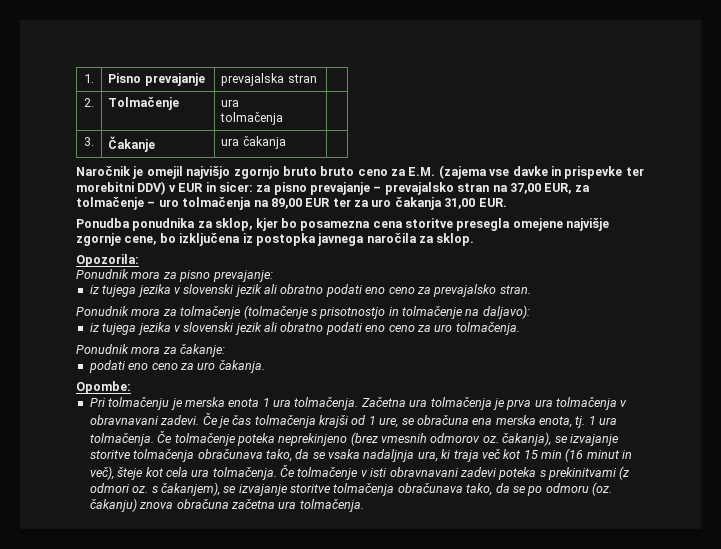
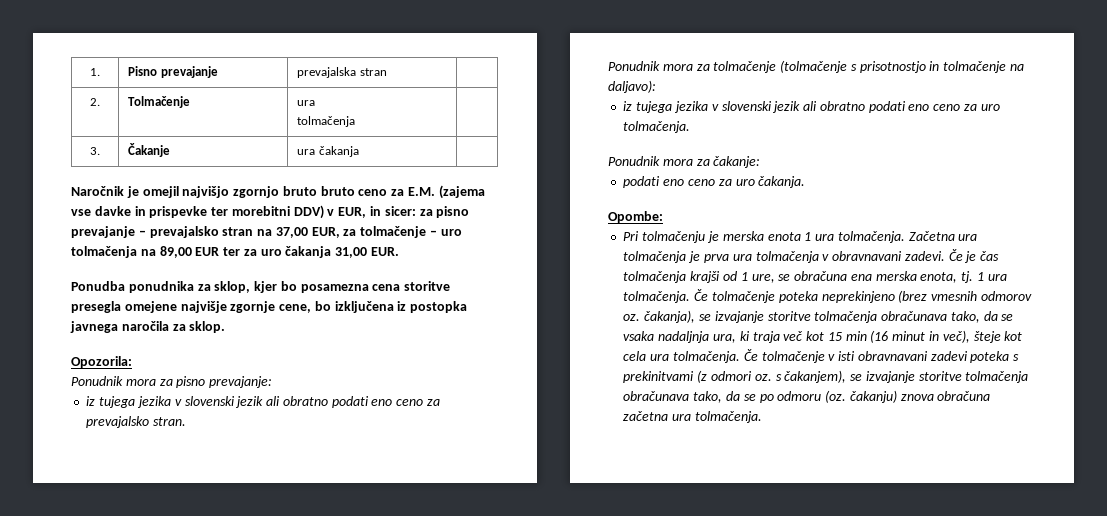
- Naročnik je omejil najvišjo zgornjo bruto bruto ceno za E.M. (zajema vse davke in prispevke ter morebitni DDV) v EUR in sicer: za pisno prevajanje – prevajalsko stran na 37,00 EUR, za tolmačenje – uro tolmačenja na 89,00 EUR ter za uro čakanja 31,00 EUR.
+ Naročnik je omejil najvišjo zgornjo bruto bruto ceno za E.M. (zajema vse davke in prispevke ter morebitni DDV) v EUR, in sicer: za pisno prevajanje – prevajalsko stran na 37,00 EUR, za tolmačenje – uro tolmačenja na 89,00 EUR ter za uro čakanja 31,00 EUR.

